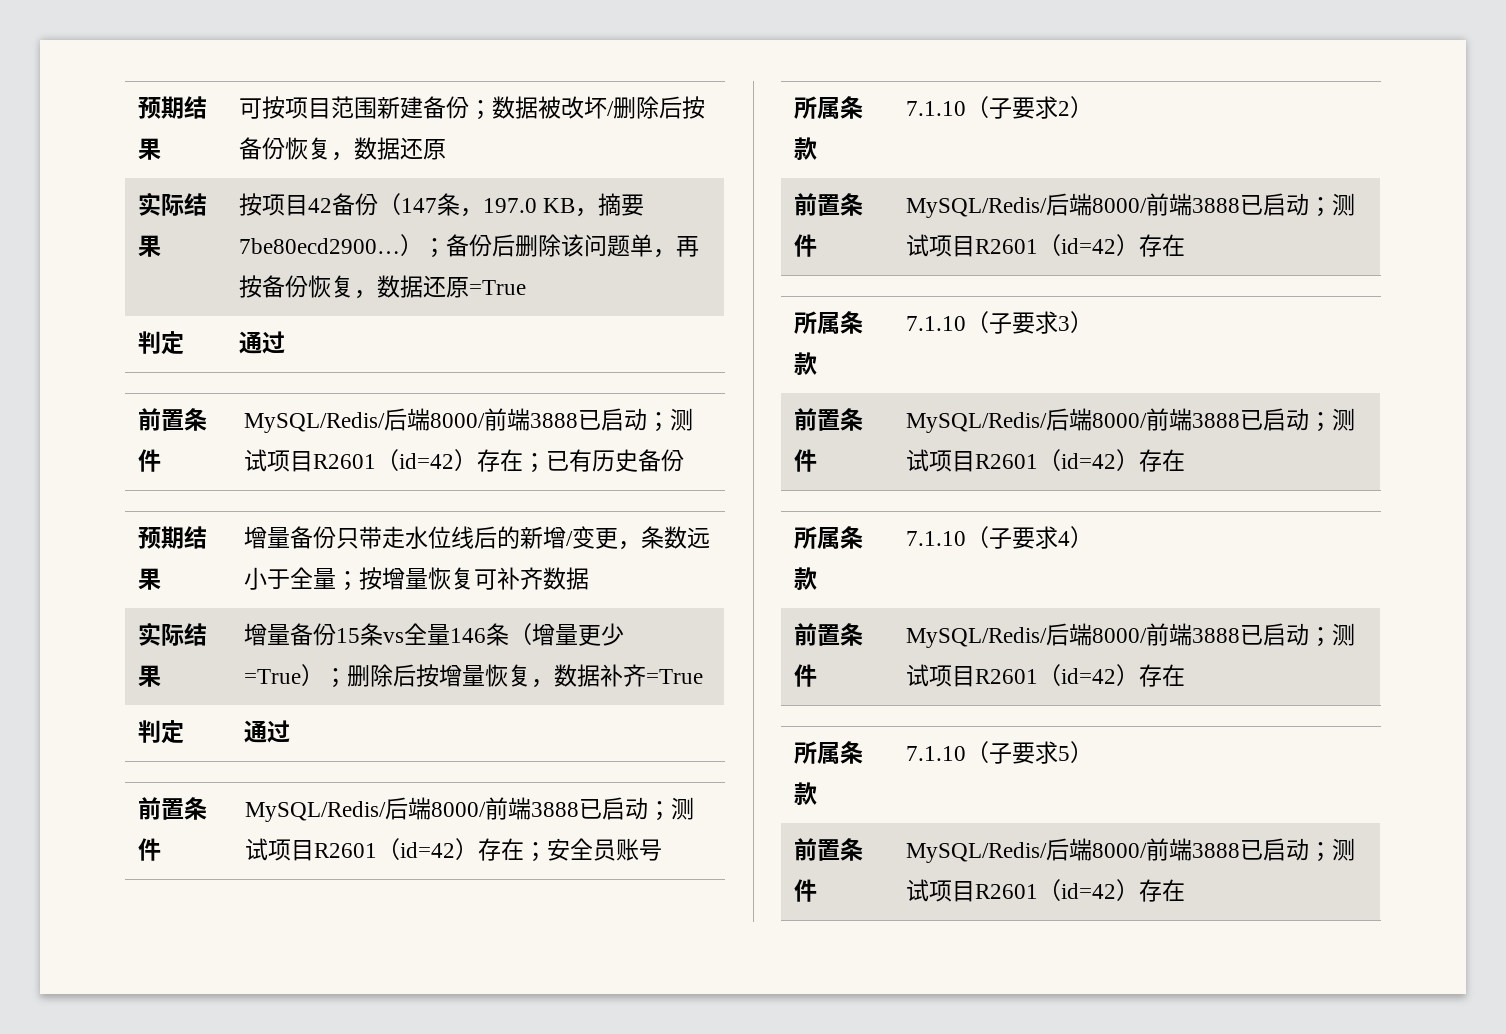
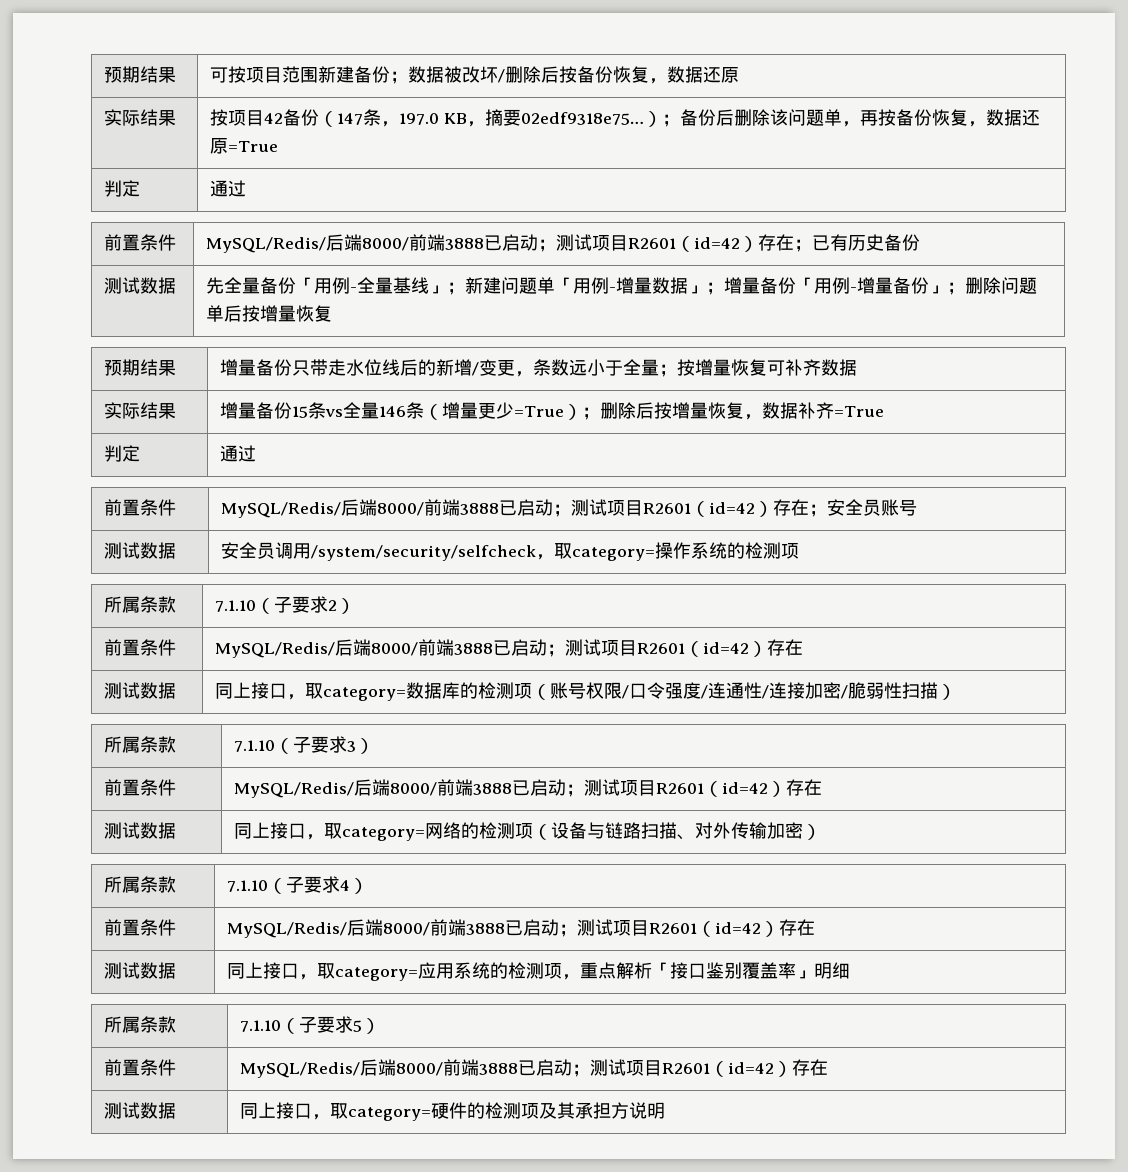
- 实际结果 | 按项目42备份（147条，197.0 KB，摘要7be80ecd2900…）；备份后删除该问题单，再按备份恢复，数据还原=True
+ 实际结果 | 按项目42备份（147条，197.0 KB，摘要02edf9318e75…）；备份后删除该问题单，再按备份恢复，数据还原=True
+ 测试数据 | 先全量备份「用例-全量基线」；新建问题单「用例-增量数据」；增量备份「用例-增量备份」；删除问题单后按增量恢复
+ 测试数据 | 安全员调用/system/security/selfcheck，取category=操作系统的检测项
+ 测试数据 | 同上接口，取category=数据库的检测项（账号权限/口令强度/连通性/连接加密/脆弱性扫描）
+ 测试数据 | 同上接口，取category=网络的检测项（设备与链路扫描、对外传输加密）
+ 测试数据 | 同上接口，取category=应用系统的检测项，重点解析「接口鉴别覆盖率」明细
+ 测试数据 | 同上接口，取category=硬件的检测项及其承担方说明

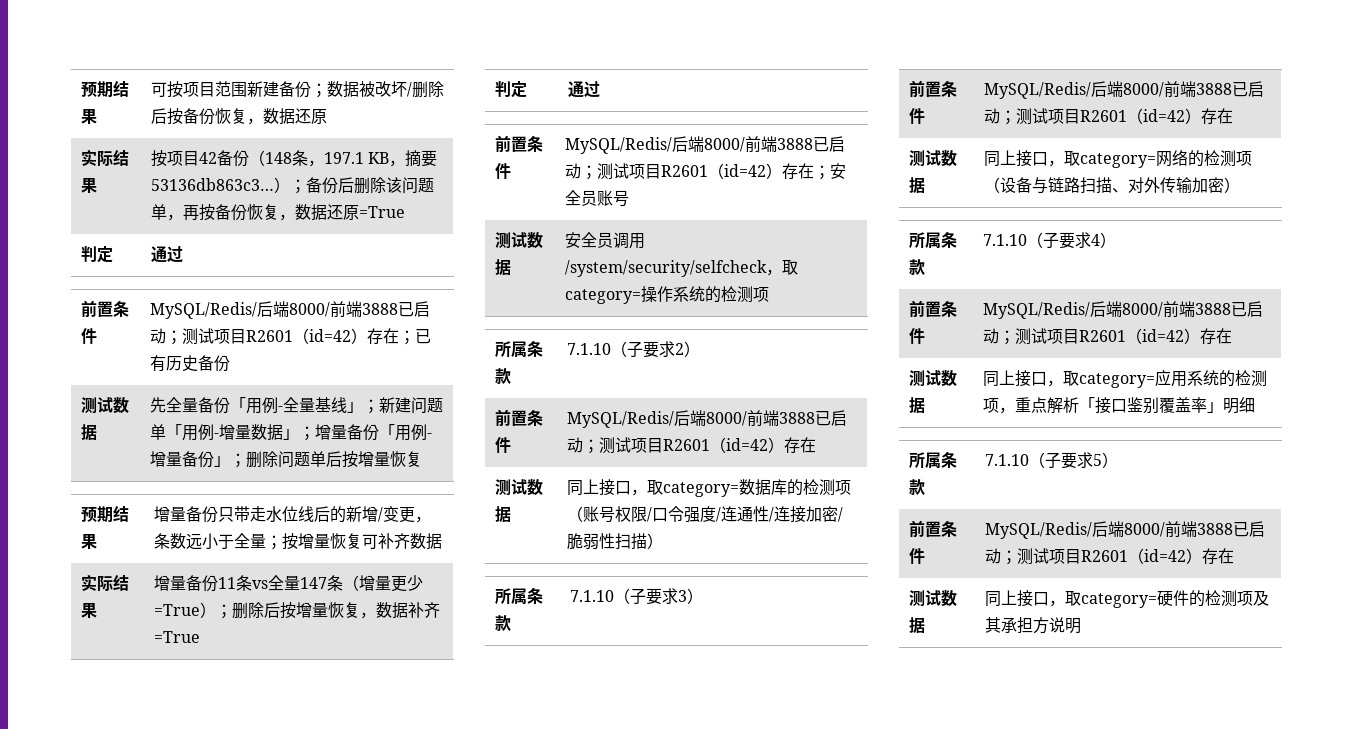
- 实际结果 | 按项目42备份（147条，197.0 KB，摘要02edf9318e75…）；备份后删除该问题单，再按备份恢复，数据还原=True
+ 实际结果 | 按项目42备份（148条，197.1 KB，摘要53136db863c3…）；备份后删除该问题单，再按备份恢复，数据还原=True
- 实际结果 | 增量备份15条vs全量146条（增量更少=True）；删除后按增量恢复，数据补齐=True
+ 实际结果 | 增量备份11条vs全量147条（增量更少=True）；删除后按增量恢复，数据补齐=True

